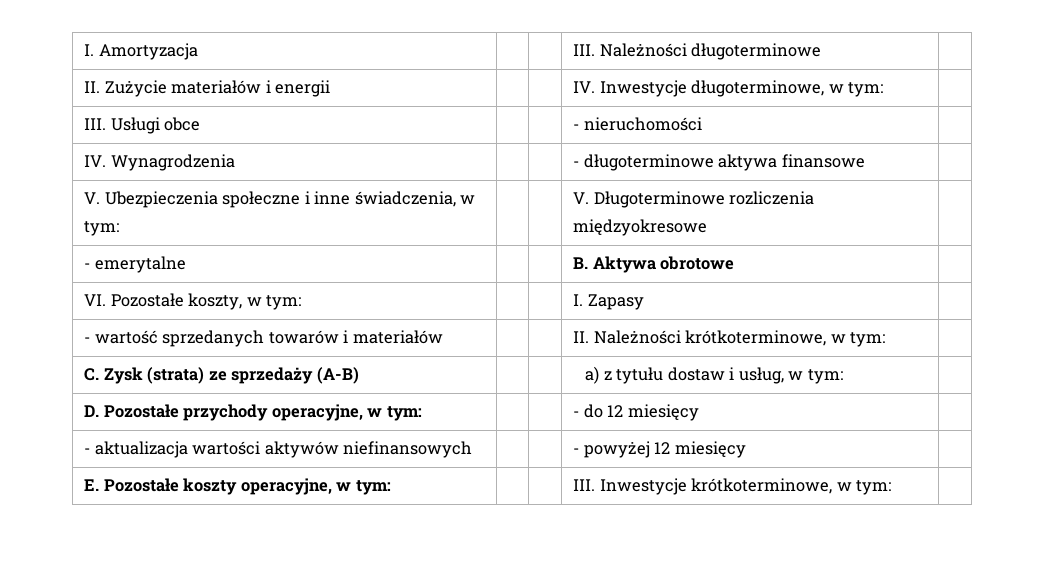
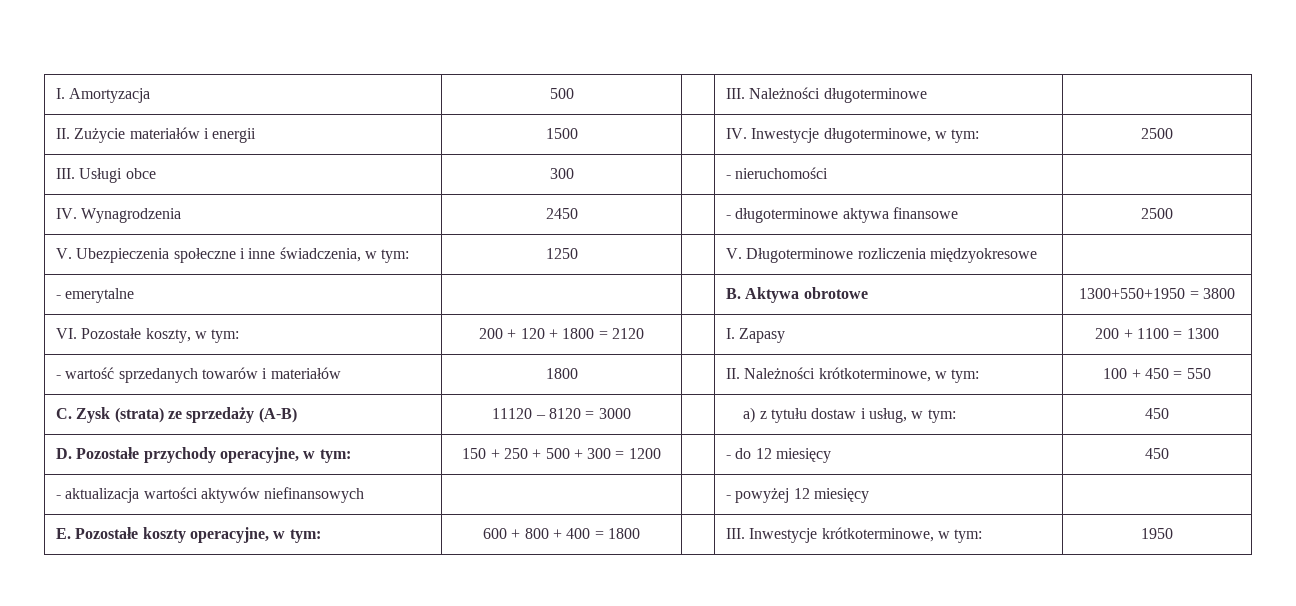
- I. Amortyzacja | | | III. Należności długoterminowe |
+ I. Amortyzacja | 500 | | III. Należności długoterminowe |
- II. Zużycie materiałów i energii | | | IV. Inwestycje długoterminowe, w tym: |
+ II. Zużycie materiałów i energii | 1500 | | IV. Inwestycje długoterminowe, w tym: | 2500
- III. Usługi obce | | | - nieruchomości |
+ III. Usługi obce | 300 | | - nieruchomości |
- IV. Wynagrodzenia | | | - długoterminowe aktywa finansowe |
+ IV. Wynagrodzenia | 2450 | | - długoterminowe aktywa finansowe | 2500
- V. Ubezpieczenia społeczne i inne świadczenia, w tym: | | | V. Długoterminowe rozliczenia międzyokresowe |
+ V. Ubezpieczenia społeczne i inne świadczenia, w tym: | 1250 | | V. Długoterminowe rozliczenia międzyokresowe |
- - emerytalne | | | B. Aktywa obrotowe |
+ - emerytalne | | | B. Aktywa obrotowe | 1300+550+1950 = 3800
- VI. Pozostałe koszty, w tym: | | | I. Zapasy |
+ VI. Pozostałe koszty, w tym: | 200 + 120 + 1800 = 2120 | | I. Zapasy | 200 + 1100 = 1300
- - wartość sprzedanych towarów i materiałów | | | II. Należności krótkoterminowe, w tym: |
+ - wartość sprzedanych towarów i materiałów | 1800 | | II. Należności krótkoterminowe, w tym: | 100 + 450 = 550
- C. Zysk (strata) ze sprzedaży (A-B) | | | a) z tytułu dostaw i usług, w tym: |
+ C. Zysk (strata) ze sprzedaży (A-B) | 11120 – 8120 = 3000 | | a) z tytułu dostaw i usług, w tym: | 450
- D. Pozostałe przychody operacyjne, w tym: | | | - do 12 miesięcy |
+ D. Pozostałe przychody operacyjne, w tym: | 150 + 250 + 500 + 300 = 1200 | | - do 12 miesięcy | 450
- E. Pozostałe koszty operacyjne, w tym: | | | III. Inwestycje krótkoterminowe, w tym: |
+ E. Pozostałe koszty operacyjne, w tym: | 600 + 800 + 400 = 1800 | | III. Inwestycje krótkoterminowe, w tym: | 1950

